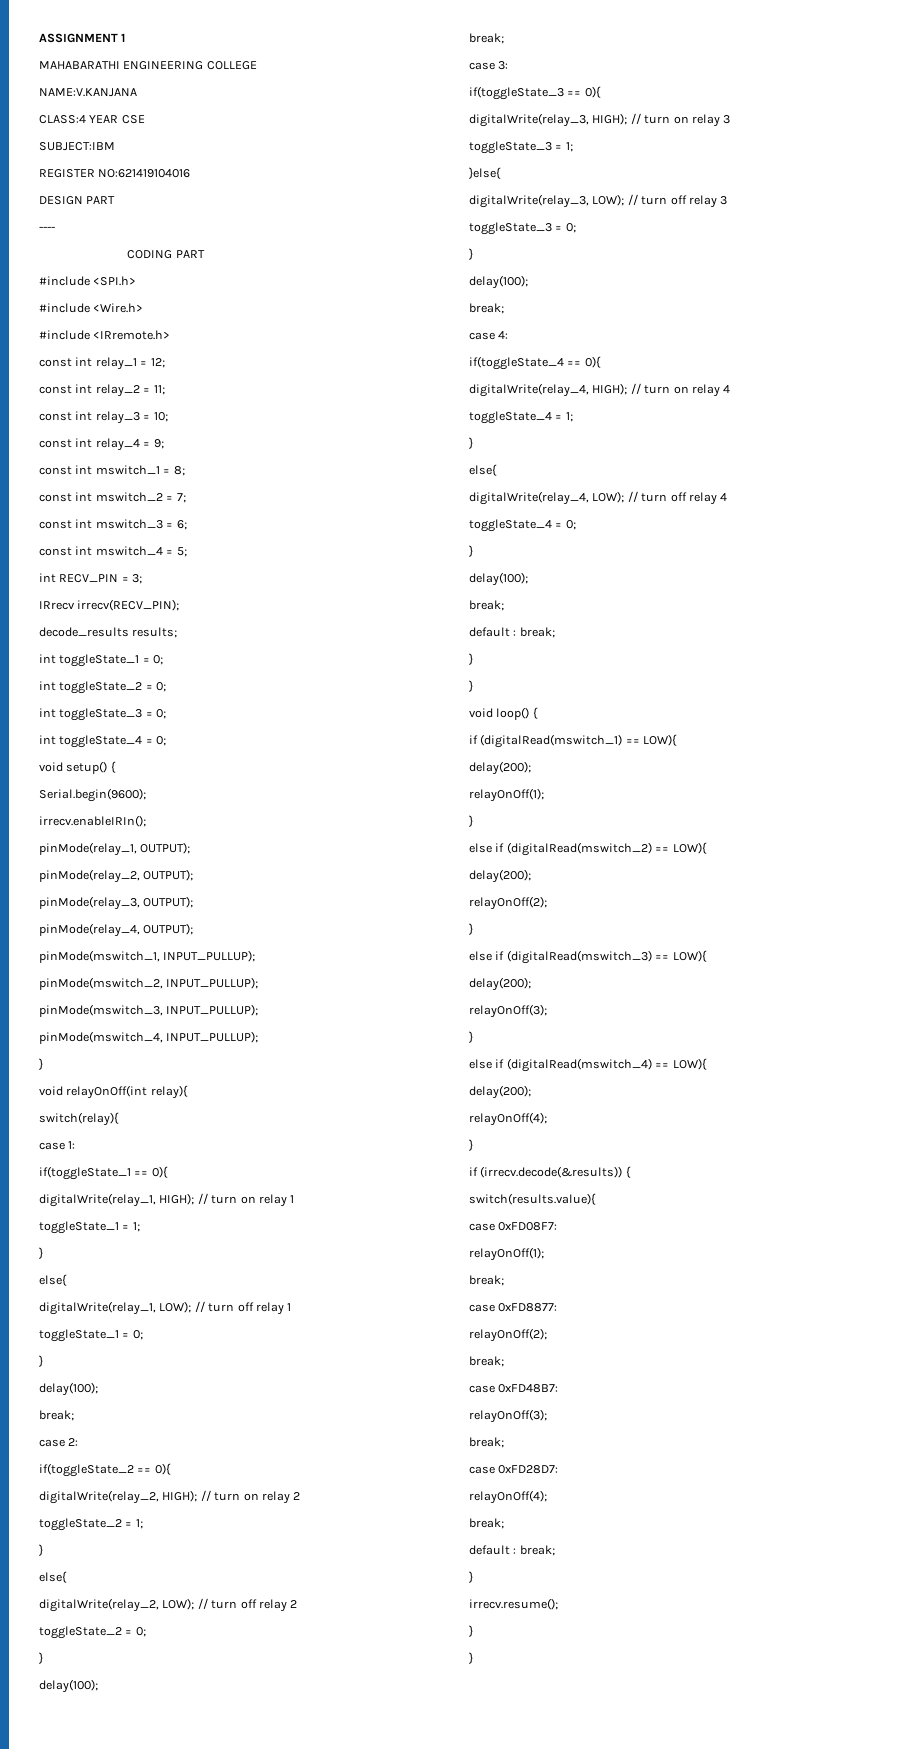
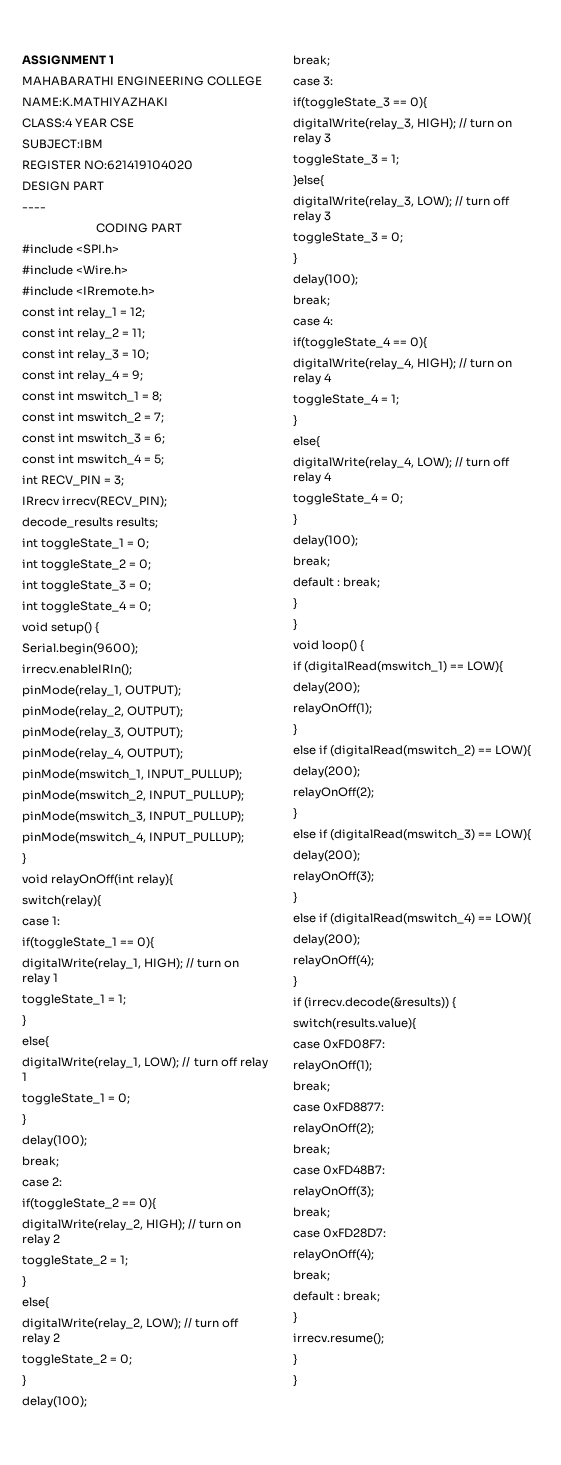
- NAME:V.KANJANA
+ NAME:K.MATHIYAZHAKI
- REGISTER NO:621419104016
+ REGISTER NO:621419104020

